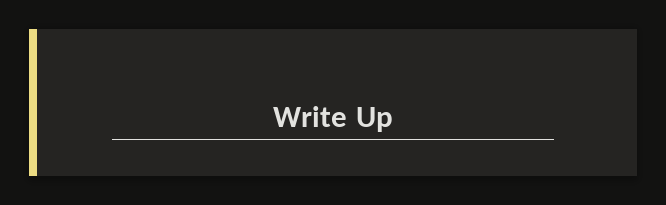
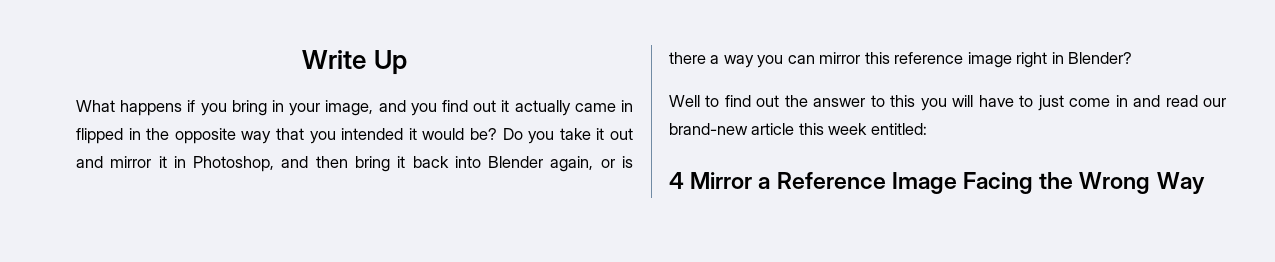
+ What happens if you bring in your image, and you find out it actually came in flipped in the opposite way that you intended it would be? Do you take it out and mirror it in Photoshop, and then bring it back into Blender again, or is there a way you can mirror this reference image right in Blender?
+ Well to find out the answer to this you will have to just come in and read our brand-new article this week entitled:
+ 4 Mirror a Reference Image Facing the Wrong Way

